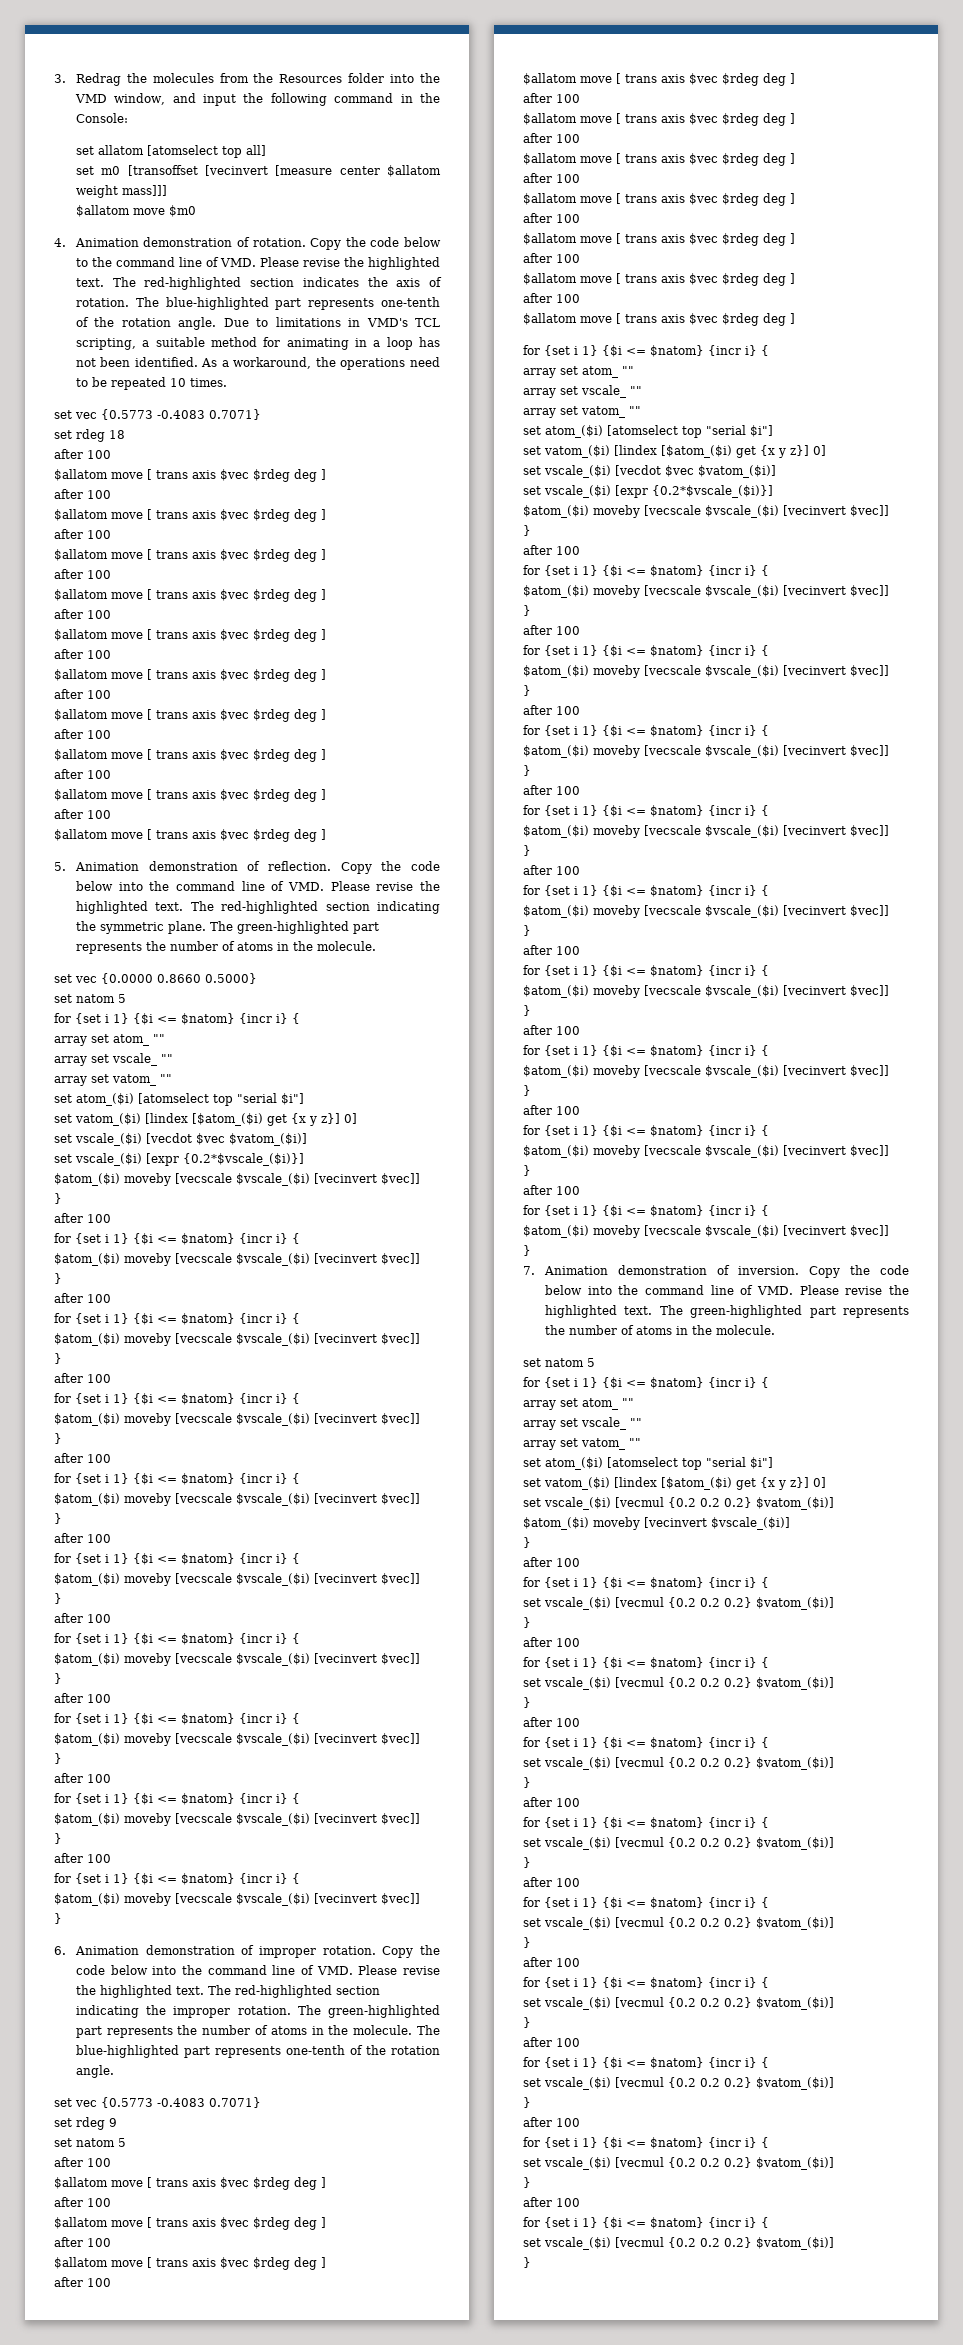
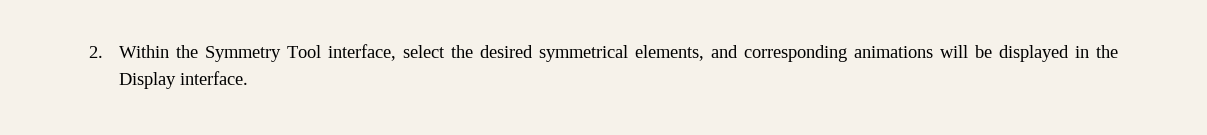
- 3. Redrag the molecules from the Resources folder into the VMD window, and input the following command in the Console:
- set allatom [atomselect top all]
- set m0 [transoffset [vecinvert [measure center $allatom weight mass]]]
- $allatom move $m0
- 4. Animation demonstration of rotation. Copy the code below to the command line of VMD. Please revise the highlighted text. The red-highlighted section indicates the axis of rotation. The blue-highlighted part represents one-tenth of the rotation angle. Due to limitations in VMD's TCL scripting, a suitable method for animating in a loop has not been identified. As a workaround, the operations need to be repeated 10 times.
- set vec {0.5773 -0.4083 0.7071}
- set rdeg 18
- after 100
- $allatom move [ trans axis $vec $rdeg deg ]
- after 100
- $allatom move [ trans axis $vec $rdeg deg ]
- after 100
- $allatom move [ trans axis $vec $rdeg deg ]
- after 100
- $allatom move [ trans axis $vec $rdeg deg ]
- after 100
- $allatom move [ trans axis $vec $rdeg deg ]
- after 100
- $allatom move [ trans axis $vec $rdeg deg ]
- after 100
- $allatom move [ trans axis $vec $rdeg deg ]
- after 100
- $allatom move [ trans axis $vec $rdeg deg ]
- after 100
- $allatom move [ trans axis $vec $rdeg deg ]
- after 100
- $allatom move [ trans axis $vec $rdeg deg ]
- 5. Animation demonstration of reflection. Copy the code below into the command line of VMD. Please revise the highlighted text. The red-highlighted section indicating the symmetric plane. The green-highlighted part represents the number of atoms in the molecule.
- set vec {0.0000 0.8660 0.5000}
- set natom 5
- for {set i 1} {$i <= $natom} {incr i} {
- array set atom_ ""
- array set vscale_ ""
- array set vatom_ ""
- set atom_($i) [atomselect top "serial $i"]
- set vatom_($i) [lindex [$atom_($i) get {x y z}] 0]
- set vscale_($i) [vecdot $vec $vatom_($i)]
- set vscale_($i) [expr {0.2*$vscale_($i)}]
- $atom_($i) moveby [vecscale $vscale_($i) [vecinvert $vec]]
- }
- after 100
- for {set i 1} {$i <= $natom} {incr i} {
- $atom_($i) moveby [vecscale $vscale_($i) [vecinvert $vec]]
- }
- after 100
- for {set i 1} {$i <= $natom} {incr i} {
- $atom_($i) moveby [vecscale $vscale_($i) [vecinvert $vec]]
- }
- after 100
- for {set i 1} {$i <= $natom} {incr i} {
- $atom_($i) moveby [vecscale $vscale_($i) [vecinvert $vec]]
- }
- after 100
- for {set i 1} {$i <= $natom} {incr i} {
- $atom_($i) moveby [vecscale $vscale_($i) [vecinvert $vec]]
- }
- after 100
- for {set i 1} {$i <= $natom} {incr i} {
- $atom_($i) moveby [vecscale $vscale_($i) [vecinvert $vec]]
- }
- after 100
- for {set i 1} {$i <= $natom} {incr i} {
- $atom_($i) moveby [vecscale $vscale_($i) [vecinvert $vec]]
- }
- after 100
- for {set i 1} {$i <= $natom} {incr i} {
- $atom_($i) moveby [vecscale $vscale_($i) [vecinvert $vec]]
- }
- after 100
- for {set i 1} {$i <= $natom} {incr i} {
- $atom_($i) moveby [vecscale $vscale_($i) [vecinvert $vec]]
- }
- after 100
- for {set i 1} {$i <= $natom} {incr i} {
- $atom_($i) moveby [vecscale $vscale_($i) [vecinvert $vec]]
- }
- 6. Animation demonstration of improper rotation. Copy the code below into the command line of VMD. Please revise the highlighted text. The red-highlighted section indicating the improper rotation. The green-highlighted part represents the number of atoms in the molecule. The blue-highlighted part represents one-tenth of the rotation angle.
- set vec {0.5773 -0.4083 0.7071}
- set rdeg 9
- set natom 5
- after 100
- $allatom move [ trans axis $vec $rdeg deg ]
- after 100
- $allatom move [ trans axis $vec $rdeg deg ]
- after 100
- $allatom move [ trans axis $vec $rdeg deg ]
- after 100
- $allatom move [ trans axis $vec $rdeg deg ]
- after 100
- $allatom move [ trans axis $vec $rdeg deg ]
- after 100
- $allatom move [ trans axis $vec $rdeg deg ]
- after 100
- $allatom move [ trans axis $vec $rdeg deg ]
- after 100
- $allatom move [ trans axis $vec $rdeg deg ]
- after 100
- $allatom move [ trans axis $vec $rdeg deg ]
- after 100
- $allatom move [ trans axis $vec $rdeg deg ]
- for {set i 1} {$i <= $natom} {incr i} {
- array set atom_ ""
- array set vscale_ ""
- array set vatom_ ""
- set atom_($i) [atomselect top "serial $i"]
- set vatom_($i) [lindex [$atom_($i) get {x y z}] 0]
- set vscale_($i) [vecdot $vec $vatom_($i)]
- set vscale_($i) [expr {0.2*$vscale_($i)}]
- $atom_($i) moveby [vecscale $vscale_($i) [vecinvert $vec]]
- }
- after 100
- for {set i 1} {$i <= $natom} {incr i} {
- $atom_($i) moveby [vecscale $vscale_($i) [vecinvert $vec]]
- }
- after 100
- for {set i 1} {$i <= $natom} {incr i} {
- $atom_($i) moveby [vecscale $vscale_($i) [vecinvert $vec]]
- }
- after 100
- for {set i 1} {$i <= $natom} {incr i} {
- $atom_($i) moveby [vecscale $vscale_($i) [vecinvert $vec]]
- }
- after 100
- for {set i 1} {$i <= $natom} {incr i} {
- $atom_($i) moveby [vecscale $vscale_($i) [vecinvert $vec]]
- }
- after 100
- for {set i 1} {$i <= $natom} {incr i} {
- $atom_($i) moveby [vecscale $vscale_($i) [vecinvert $vec]]
- }
- after 100
- for {set i 1} {$i <= $natom} {incr i} {
- $atom_($i) moveby [vecscale $vscale_($i) [vecinvert $vec]]
- }
- after 100
- for {set i 1} {$i <= $natom} {incr i} {
- $atom_($i) moveby [vecscale $vscale_($i) [vecinvert $vec]]
- }
- after 100
- for {set i 1} {$i <= $natom} {incr i} {
- $atom_($i) moveby [vecscale $vscale_($i) [vecinvert $vec]]
- }
- after 100
- for {set i 1} {$i <= $natom} {incr i} {
- $atom_($i) moveby [vecscale $vscale_($i) [vecinvert $vec]]
- }
- 7. Animation demonstration of inversion. Copy the code below into the command line of VMD. Please revise the highlighted text. The green-highlighted part represents the number of atoms in the molecule.
- set natom 5
- for {set i 1} {$i <= $natom} {incr i} {
- array set atom_ ""
- array set vscale_ ""
- array set vatom_ ""
- set atom_($i) [atomselect top "serial $i"]
- set vatom_($i) [lindex [$atom_($i) get {x y z}] 0]
- set vscale_($i) [vecmul {0.2 0.2 0.2} $vatom_($i)]
- $atom_($i) moveby [vecinvert $vscale_($i)]
- }
- after 100
- for {set i 1} {$i <= $natom} {incr i} {
- set vscale_($i) [vecmul {0.2 0.2 0.2} $vatom_($i)]
- }
- after 100
- for {set i 1} {$i <= $natom} {incr i} {
- set vscale_($i) [vecmul {0.2 0.2 0.2} $vatom_($i)]
- }
- after 100
- for {set i 1} {$i <= $natom} {incr i} {
- set vscale_($i) [vecmul {0.2 0.2 0.2} $vatom_($i)]
- }
- after 100
- for {set i 1} {$i <= $natom} {incr i} {
- set vscale_($i) [vecmul {0.2 0.2 0.2} $vatom_($i)]
- }
- after 100
- for {set i 1} {$i <= $natom} {incr i} {
- set vscale_($i) [vecmul {0.2 0.2 0.2} $vatom_($i)]
- }
- after 100
- for {set i 1} {$i <= $natom} {incr i} {
- set vscale_($i) [vecmul {0.2 0.2 0.2} $vatom_($i)]
- }
- after 100
- for {set i 1} {$i <= $natom} {incr i} {
- set vscale_($i) [vecmul {0.2 0.2 0.2} $vatom_($i)]
- }
- after 100
- for {set i 1} {$i <= $natom} {incr i} {
- set vscale_($i) [vecmul {0.2 0.2 0.2} $vatom_($i)]
- }
- after 100
- for {set i 1} {$i <= $natom} {incr i} {
- set vscale_($i) [vecmul {0.2 0.2 0.2} $vatom_($i)]
- }
+ 2. Within the Symmetry Tool interface, select the desired symmetrical elements, and corresponding animations will be displayed in the Display interface.

